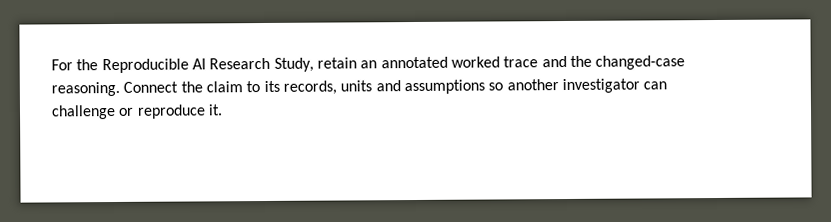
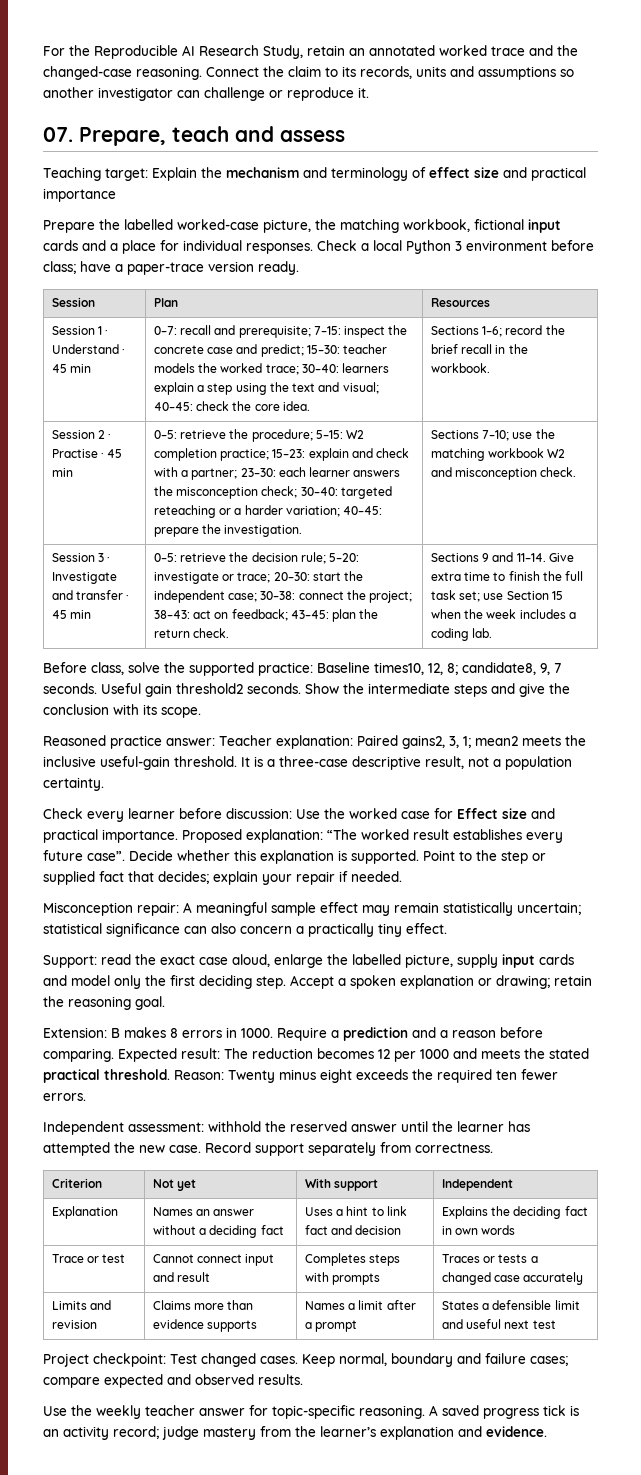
+ 07. Prepare, teach and assess
+ Teaching target: Explain the mechanism and terminology of effect size and practical importance
+ Prepare the labelled worked-case picture, the matching workbook, fictional input cards and a place for individual responses. Check a local Python 3 environment before class; have a paper-trace version ready.
+ Session | Plan | Resources
+ Session 1 · Understand · 45 min | 0–7: recall and prerequisite; 7–15: inspect the concrete case and predict; 15–30: teacher models the worked trace; 30–40: learners explain a step using the text and visual; 40–45: check the core idea. | Sections 1–6; record the brief recall in the workbook.
+ Session 2 · Practise · 45 min | 0–5: retrieve the procedure; 5–15: W2 completion practice; 15–23: explain and check with a partner; 23–30: each learner answers the misconception check; 30–40: targeted reteaching or a harder variation; 40–45: prepare the investigation. | Sections 7–10; use the matching workbook W2 and misconception check.
+ Session 3 · Investigate and transfer · 45 min | 0–5: retrieve the decision rule; 5–20: investigate or trace; 20–30: start the independent case; 30–38: connect the project; 38–43: act on feedback; 43–45: plan the return check. | Sections 9 and 11–14. Give extra time to finish the full task set; use Section 15 when the week includes a coding lab.
+ Before class, solve the supported practice: Baseline times10, 12, 8; candidate8, 9, 7 seconds. Useful gain threshold2 seconds. Show the intermediate steps and give the conclusion with its scope.
+ Reasoned practice answer: Teacher explanation: Paired gains2, 3, 1; mean2 meets the inclusive useful-gain threshold. It is a three-case descriptive result, not a population certainty.
+ Check every learner before discussion: Use the worked case for Effect size and practical importance. Proposed explanation: “The worked result establishes every future case”. Decide whether this explanation is supported. Point to the step or supplied fact that decides; explain your repair if needed.
+ Misconception repair: A meaningful sample effect may remain statistically uncertain; statistical significance can also concern a practically tiny effect.
+ Support: read the exact case aloud, enlarge the labelled picture, supply input cards and model only the first deciding step. Accept a spoken explanation or drawing; retain the reasoning goal.
+ Extension: B makes 8 errors in 1000. Require a prediction and a reason before comparing. Expected result: The reduction becomes 12 per 1000 and meets the stated practical threshold. Reason: Twenty minus eight exceeds the required ten fewer errors.
+ Independent assessment: withhold the reserved answer until the learner has attempted the new case. Record support separately from correctness.
+ Criterion | Not yet | With support | Independent
+ Explanation | Names an answer without a deciding fact | Uses a hint to link fact and decision | Explains the deciding fact in own words
+ Trace or test | Cannot connect input and result | Completes steps with prompts | Traces or tests a changed case accurately
+ Limits and revision | Claims more than evidence supports | Names a limit after a prompt | States a defensible limit and useful next test
+ Project checkpoint: Test changed cases. Keep normal, boundary and failure cases; compare expected and observed results.
+ Use the weekly teacher answer for topic-specific reasoning. A saved progress tick is an activity record; judge mastery from the learner’s explanation and evidence.

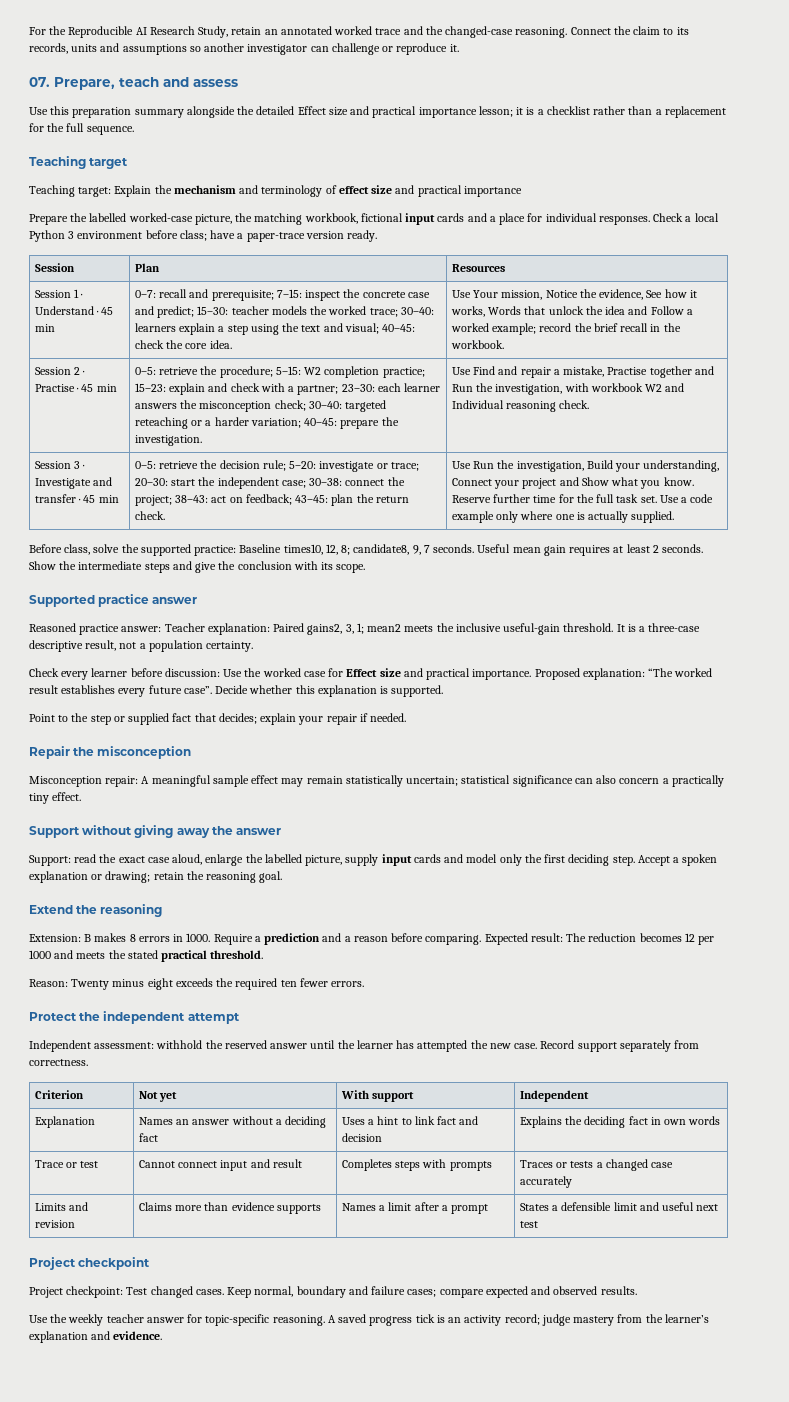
+ Use this preparation summary alongside the detailed Effect size and practical importance lesson; it is a checklist rather than a replacement for the full sequence.
+ Teaching target
- Sections 1–6; record the brief recall in the workbook.
+ Use Your mission, Notice the evidence, See how it works, Words that unlock the idea and Follow a worked example; record the brief recall in the workbook.
- Sections 7–10; use the matching workbook W2 and misconception check.
+ Use Find and repair a mistake, Practise together and Run the investigation, with workbook W2 and Individual reasoning check.
- Sections 9 and 11–14. Give extra time to finish the full task set; use Section 15 when the week includes a coding lab.
+ Use Run the investigation, Build your understanding, Connect your project and Show what you know. Reserve further time for the full task set. Use a code example only where one is actually supplied.
- Useful gain threshold2 seconds.
+ Useful mean gain requires at least 2 seconds.
+ Supported practice answer
- Decide whether this explanation is supported. Point to the step or supplied fact that decides; explain your repair if needed.
+ Decide whether this explanation is supported.
+ Point to the step or supplied fact that decides; explain your repair if needed.
+ Repair the misconception
+ Support without giving away the answer
+ Extend the reasoning
- Expected result: The reduction becomes 12 per 1000 and meets the stated practical threshold. Reason: Twenty minus eight exceeds the required ten fewer errors.
+ Expected result: The reduction becomes 12 per 1000 and meets the stated practical threshold.
+ Reason: Twenty minus eight exceeds the required ten fewer errors.
+ Protect the independent attempt
+ Project checkpoint

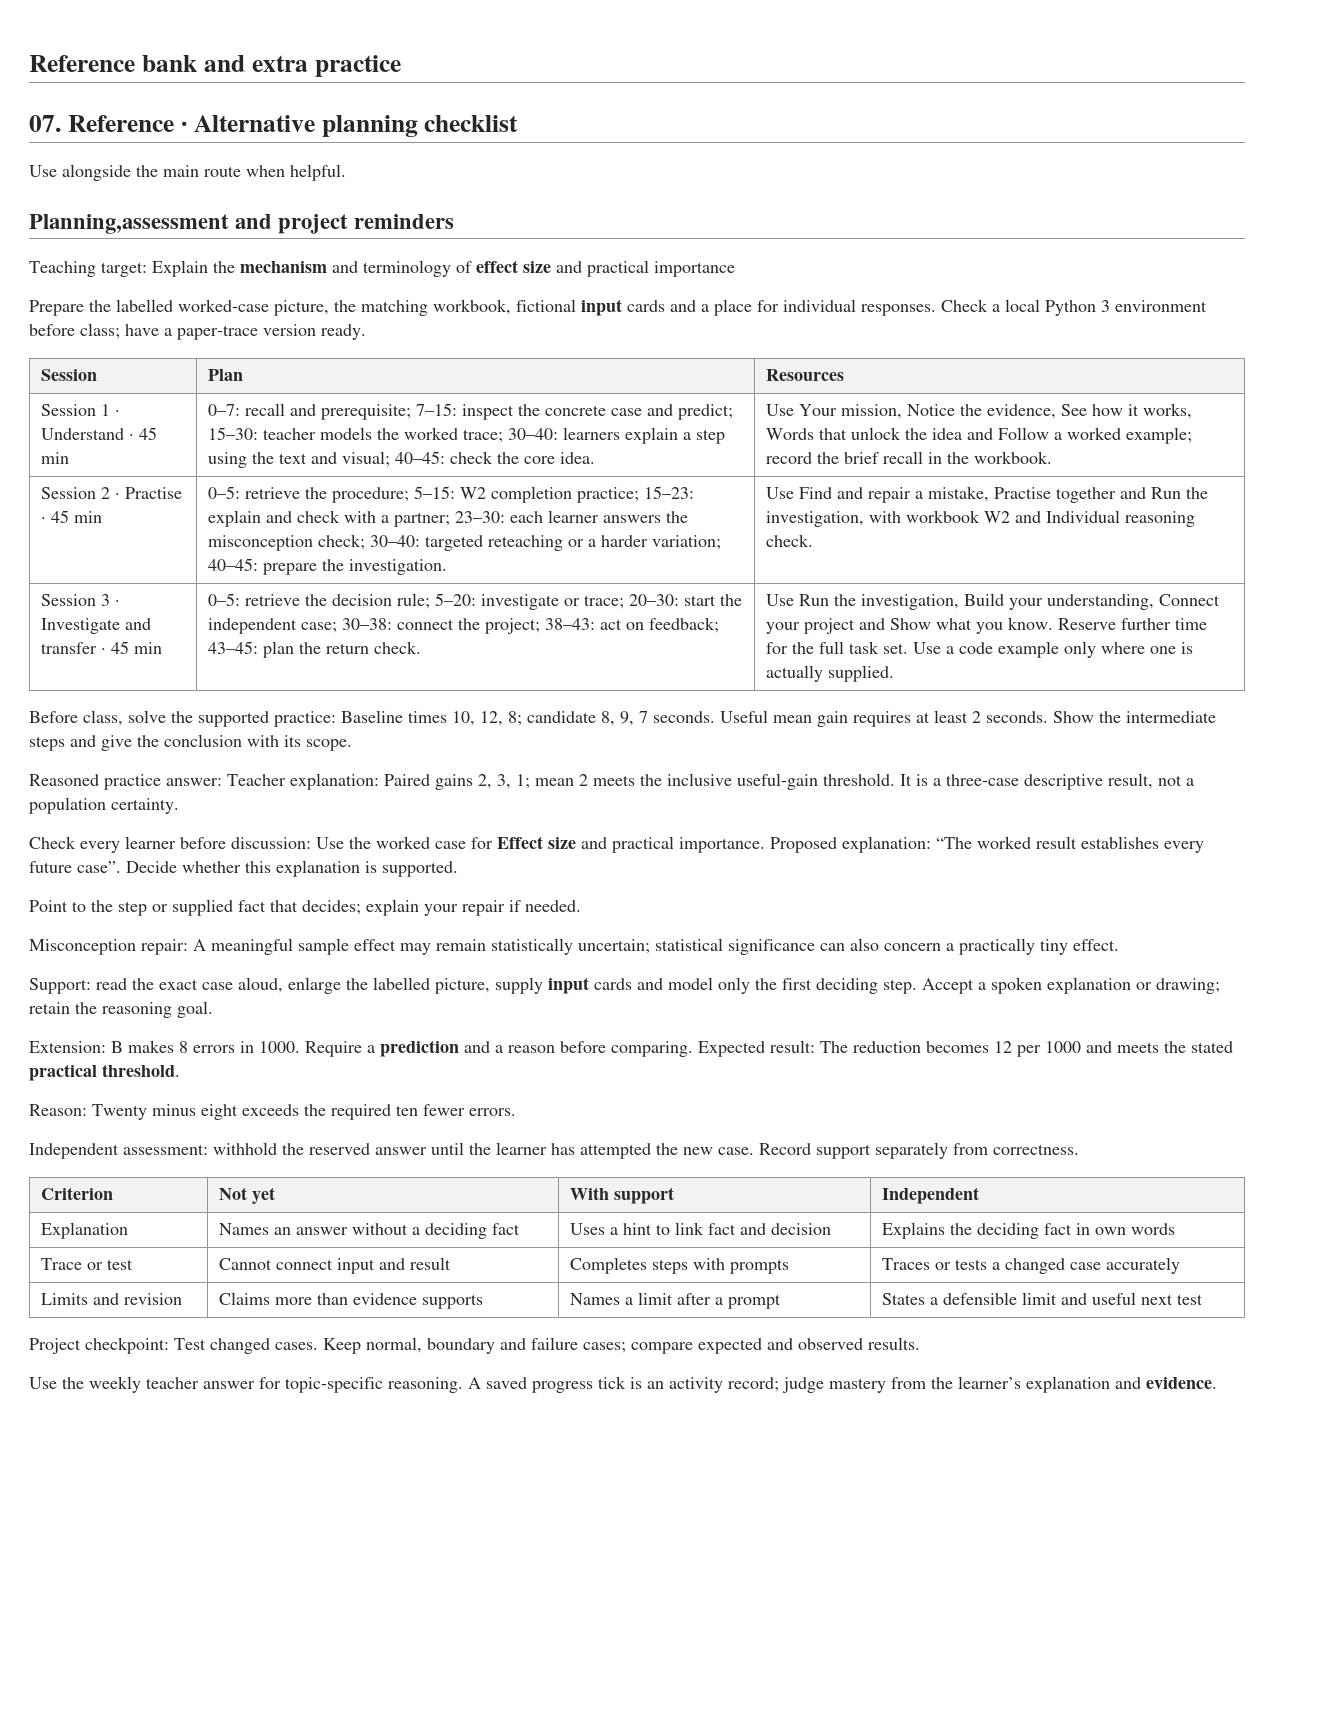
- For the Reproducible AI Research Study, retain an annotated worked trace and the changed-case reasoning. Connect the claim to its records, units and assumptions so another investigator can challenge or reproduce it.
- 07. Prepare, teach and assess
- Use this preparation summary alongside the detailed Effect size and practical importance lesson; it is a checklist rather than a replacement for the full sequence.
- Teaching target
+ Reference bank and extra practice
+ 07. Reference · Alternative planning checklist
+ Use alongside the main route when helpful.
+ Planning,assessment and project reminders
- Before class, solve the supported practice: Baseline times10, 12, 8; candidate8, 9, 7 seconds.
+ Before class, solve the supported practice: Baseline times 10, 12, 8; candidate 8, 9, 7 seconds.
- Supported practice answer
- Reasoned practice answer: Teacher explanation: Paired gains2, 3, 1; mean2 meets the inclusive useful-gain threshold.
+ Reasoned practice answer: Teacher explanation: Paired gains 2, 3, 1; mean 2 meets the inclusive useful-gain threshold.
- Repair the misconception
- Support without giving away the answer
- Extend the reasoning
- Protect the independent attempt
- Project checkpoint

